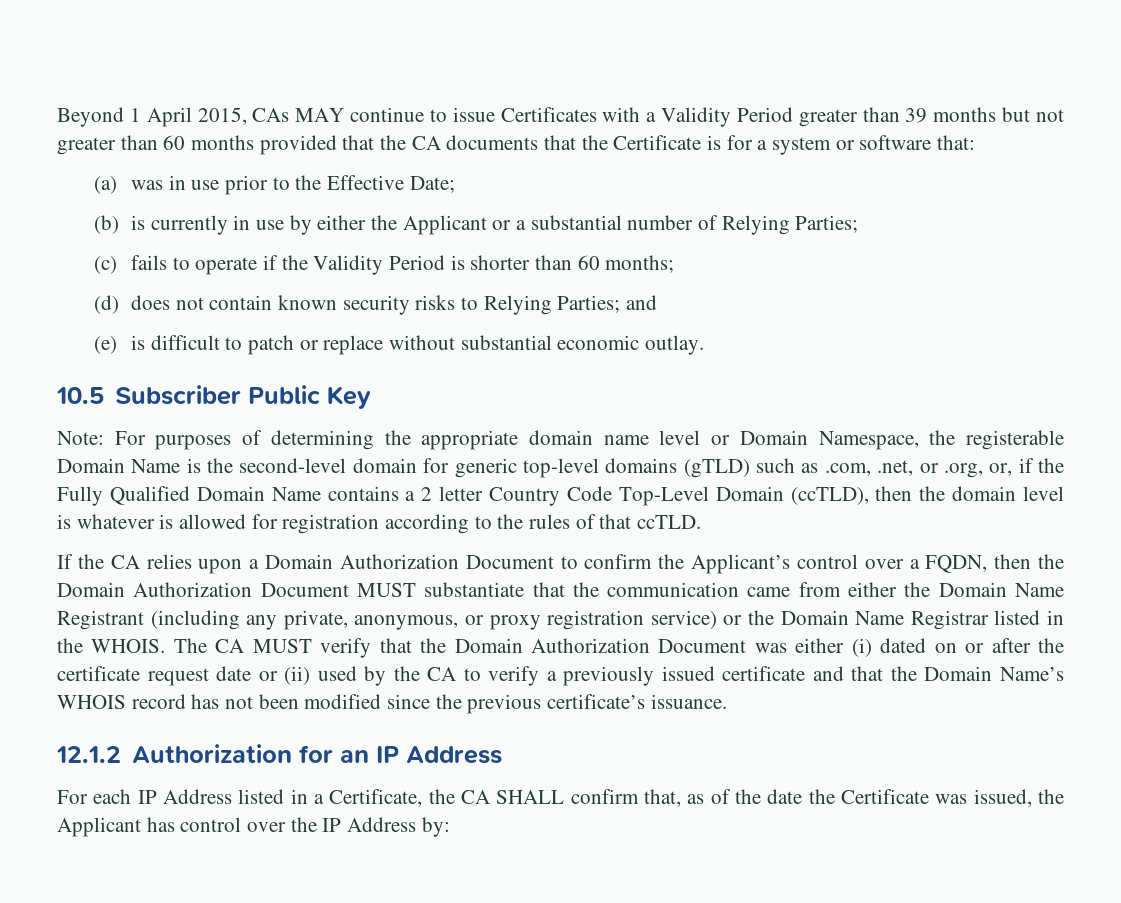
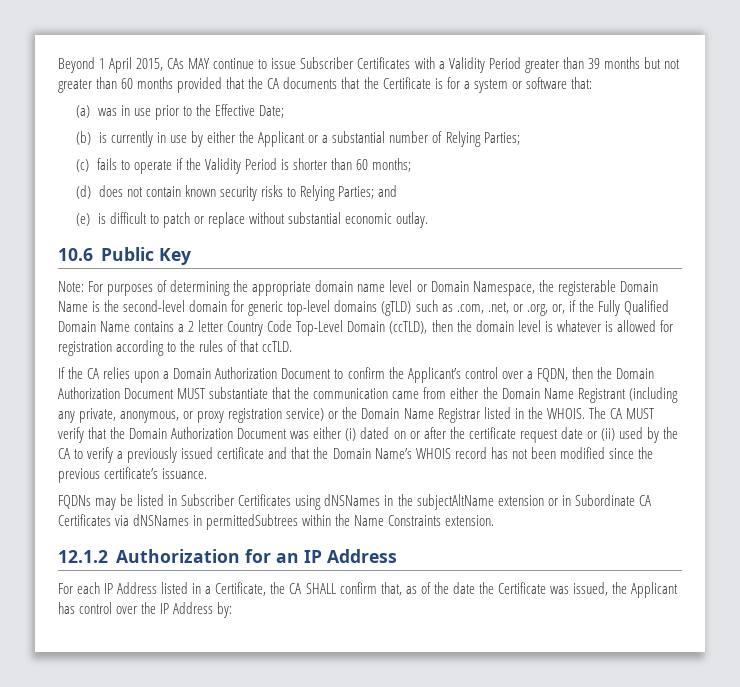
- Beyond 1 April 2015, CAs MAY continue to issue Certificates with a Validity Period greater than 39 months but not greater than 60 months provided that the CA documents that the Certificate is for a system or software that:
+ Beyond 1 April 2015, CAs MAY continue to issue Subscriber Certificates with a Validity Period greater than 39 months but not greater than 60 months provided that the CA documents that the Certificate is for a system or software that:
- 10.5 Subscriber Public Key
+ 10.6 Public Key
+ FQDNs may be listed in Subscriber Certificates using dNSNames in the subjectAltName extension or in Subordinate CA Certificates via dNSNames in permittedSubtrees within the Name Constraints extension.

